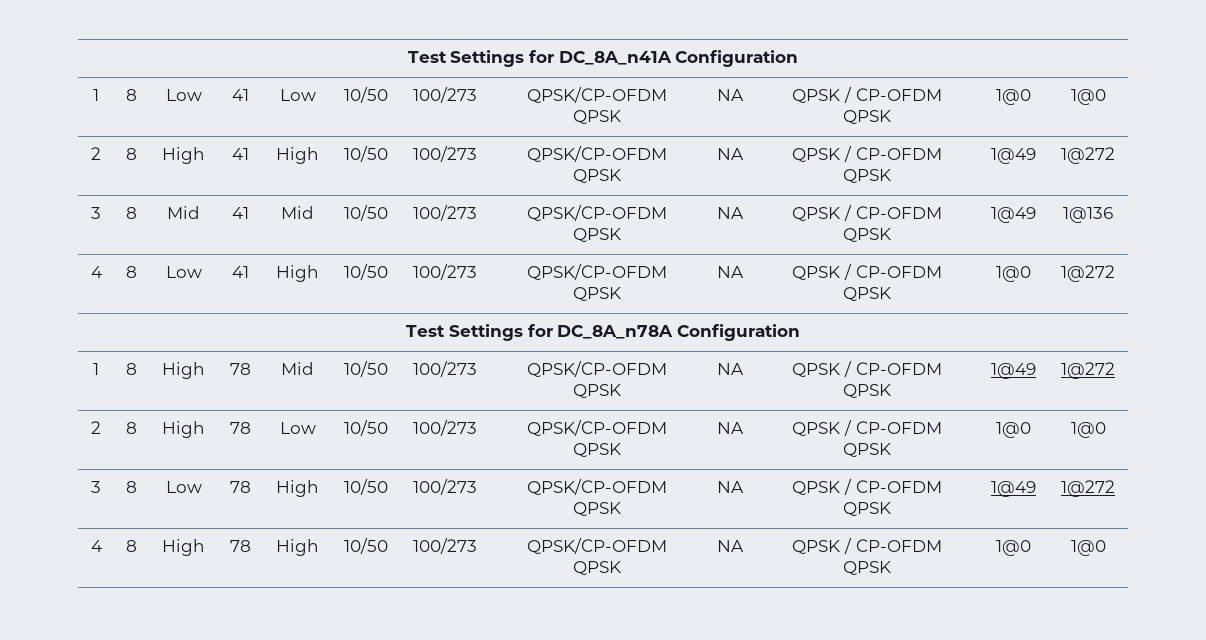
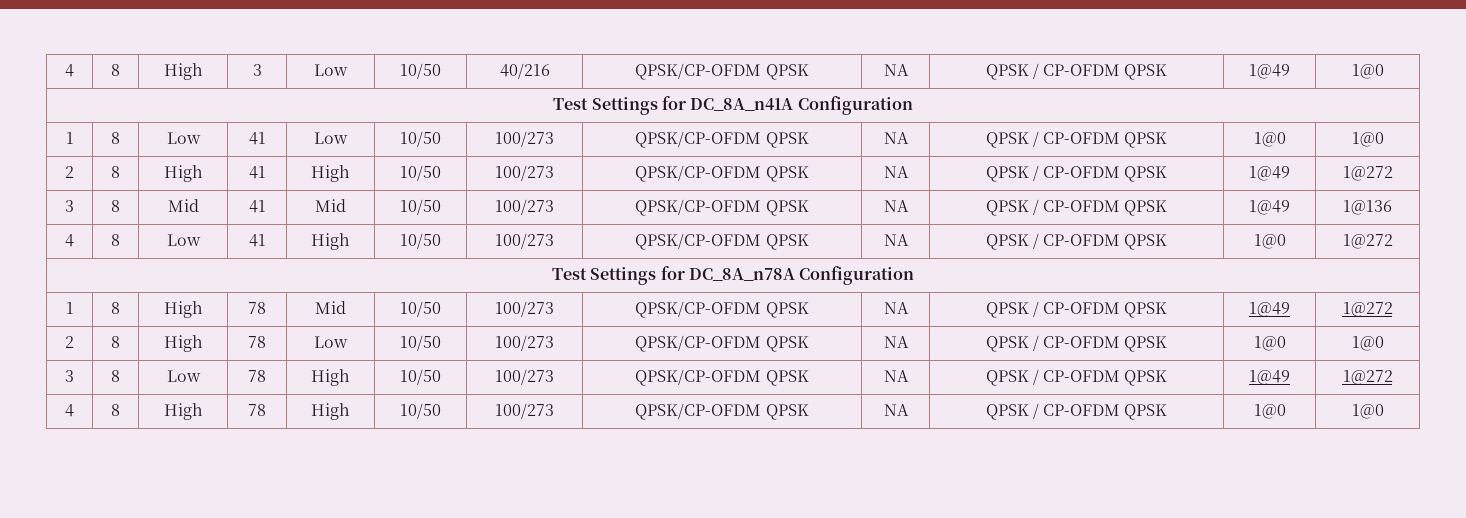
+ 4 | 8 | High | 3 | Low | 10/50 | 40/216 | QPSK/CP-OFDM QPSK | NA | QPSK / CP-OFDM QPSK | 1@49 | 1@0

